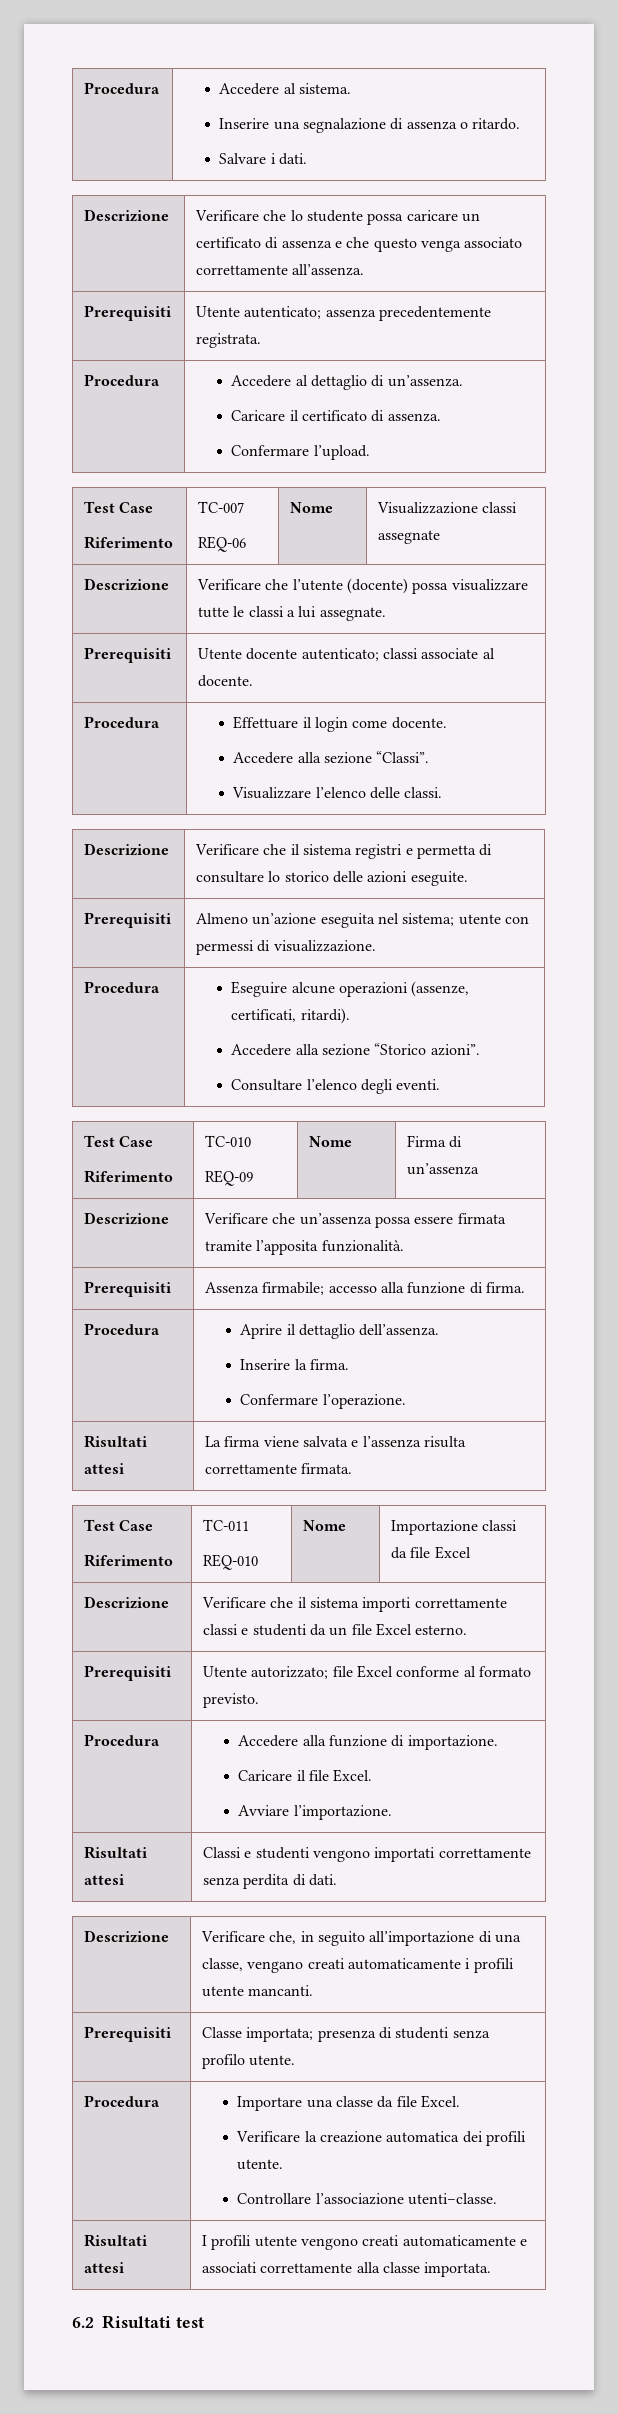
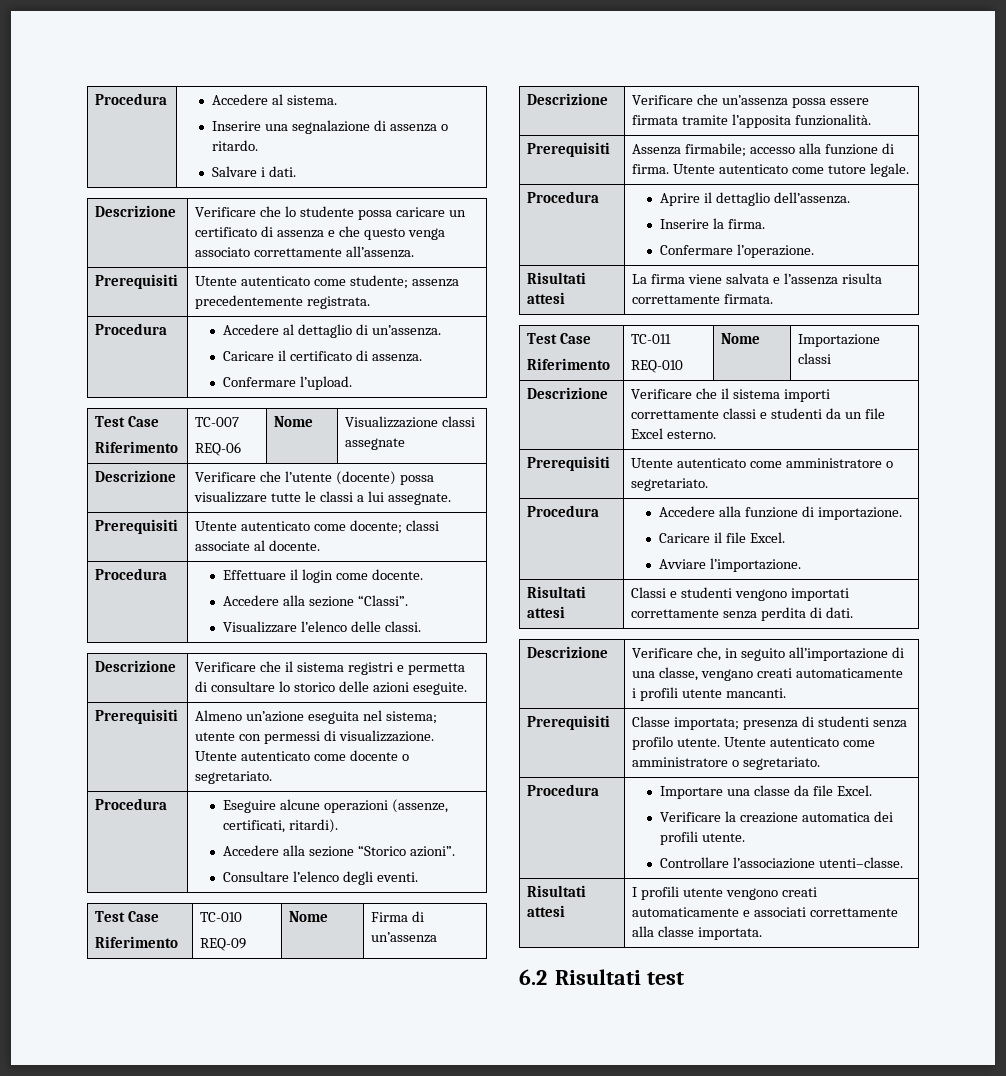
- Prerequisiti | Utente autenticato; assenza precedentemente registrata.
+ Prerequisiti | Utente autenticato come studente; assenza precedentemente registrata.
- Prerequisiti | Utente docente autenticato; classi associate al docente.
+ Prerequisiti | Utente autenticato come docente; classi associate al docente.
- Prerequisiti | Almeno un’azione eseguita nel sistema; utente con permessi di visualizzazione.
+ Prerequisiti | Almeno un’azione eseguita nel sistema; utente con permessi di visualizzazione. Utente autenticato come docente o segretariato.
- Prerequisiti | Assenza firmabile; accesso alla funzione di firma.
+ Prerequisiti | Assenza firmabile; accesso alla funzione di firma. Utente autenticato come tutore legale.
  Risultati attesi | La firma viene salvata e l’assenza risulta correttamente firmata.
  Test Case
  Riferimento | TC-011
- REQ-010 | Nome | Importazione classi da file Excel
+ REQ-010 | Nome | Importazione classi
- Prerequisiti | Utente autorizzato; file Excel conforme al formato previsto.
+ Prerequisiti | Utente autenticato come amministratore o segretariato.
- Prerequisiti | Classe importata; presenza di studenti senza profilo utente.
+ Prerequisiti | Classe importata; presenza di studenti senza profilo utente. Utente autenticato come amministratore o segretariato.

